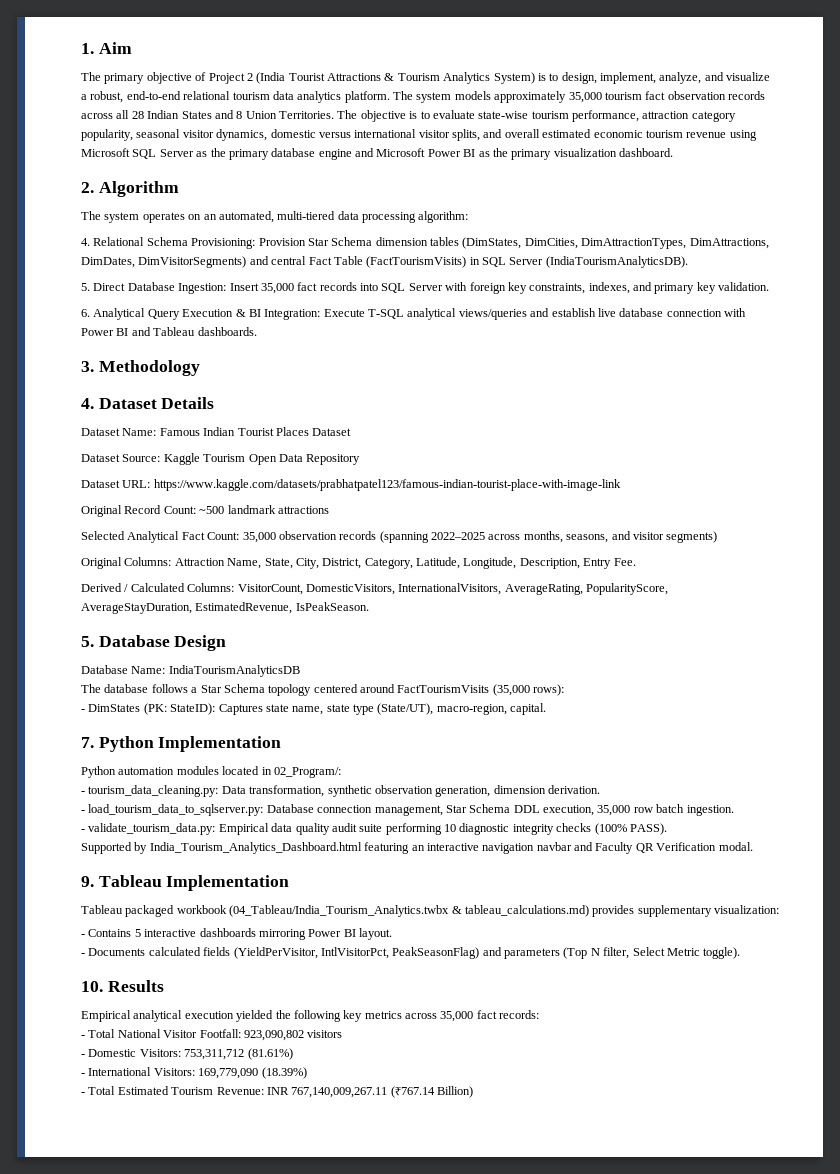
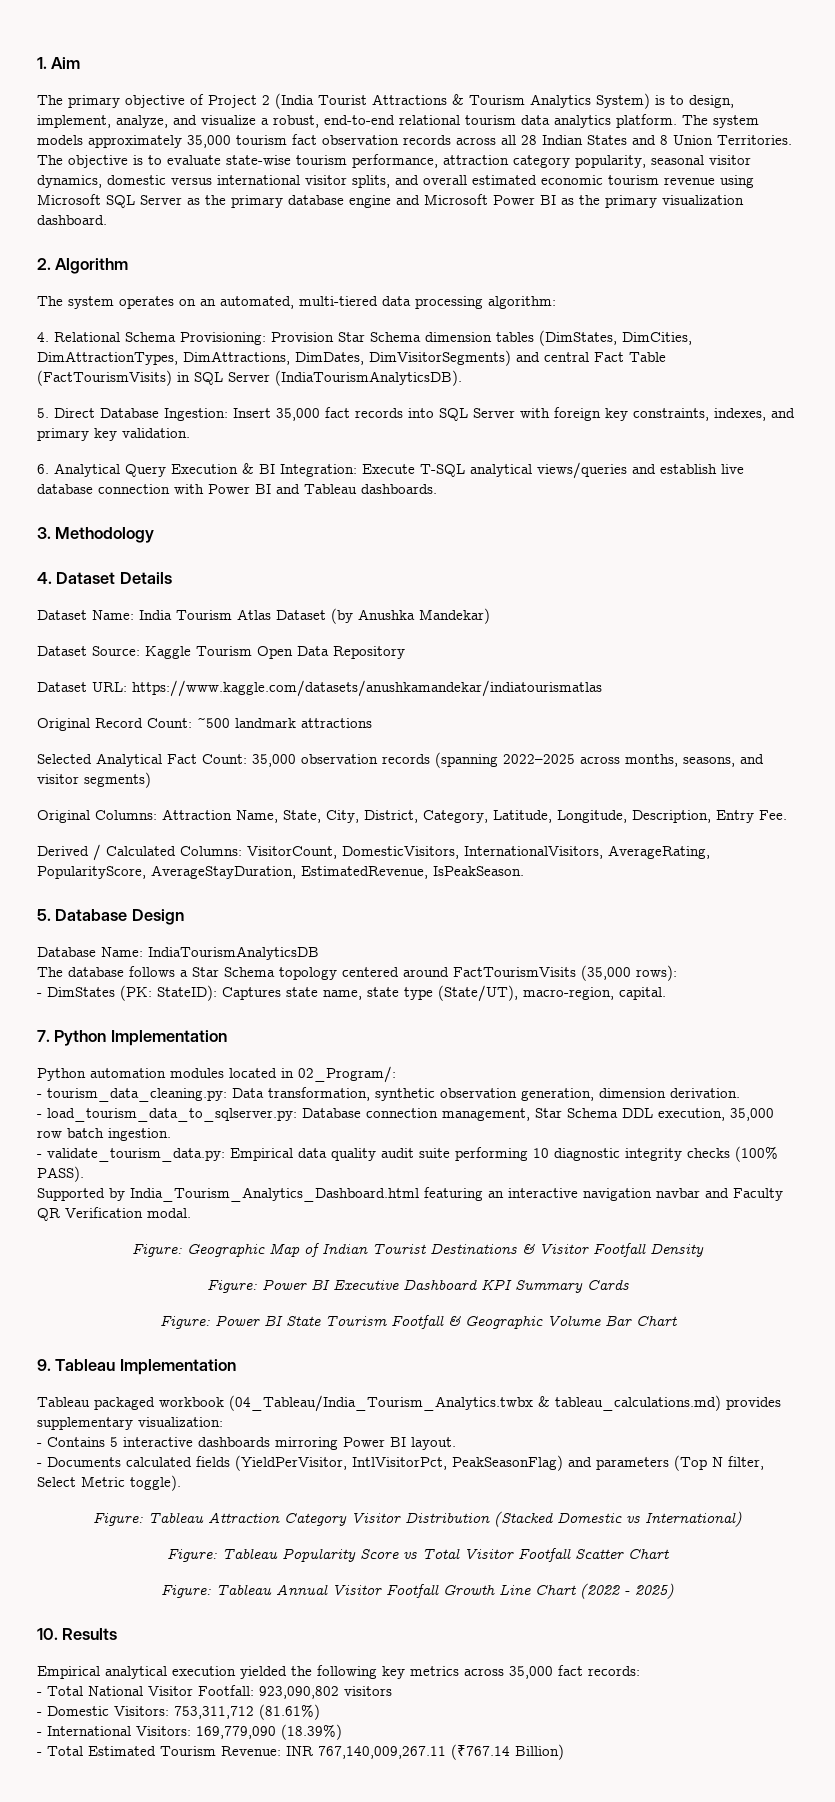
- Dataset Name: Famous Indian Tourist Places Dataset
+ Dataset Name: India Tourism Atlas Dataset (by Anushka Mandekar)
- Dataset URL: https://www.kaggle.com/datasets/prabhatpatel123/famous-indian-tourist-place-with-image-link
+ Dataset URL: https://www.kaggle.com/datasets/anushkamandekar/indiatourismatlas
+ Figure: Geographic Map of Indian Tourist Destinations & Visitor Footfall Density
+ Figure: Power BI Executive Dashboard KPI Summary Cards
+ Figure: Power BI State Tourism Footfall & Geographic Volume Bar Chart
+ Figure: Tableau Attraction Category Visitor Distribution (Stacked Domestic vs International)
+ Figure: Tableau Popularity Score vs Total Visitor Footfall Scatter Chart
+ Figure: Tableau Annual Visitor Footfall Growth Line Chart (2022 - 2025)

